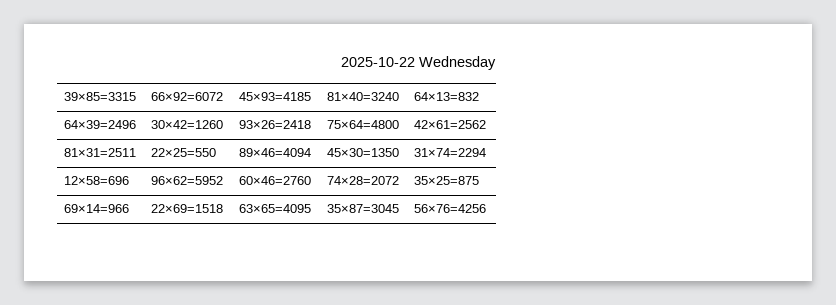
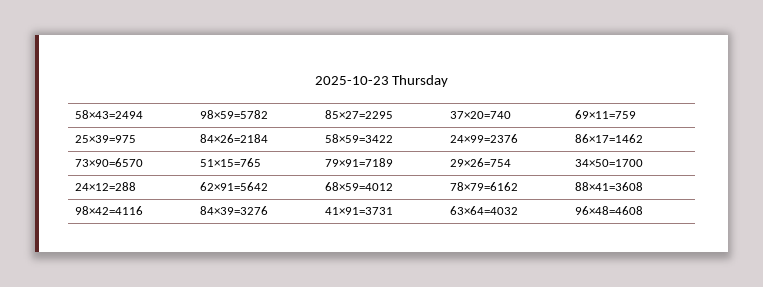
- 2025-10-22 Wednesday
- 39×85=3315 | 66×92=6072 | 45×93=4185 | 81×40=3240 | 64×13=832
- 64×39=2496 | 30×42=1260 | 93×26=2418 | 75×64=4800 | 42×61=2562
- 81×31=2511 | 22×25=550 | 89×46=4094 | 45×30=1350 | 31×74=2294
- 12×58=696 | 96×62=5952 | 60×46=2760 | 74×28=2072 | 35×25=875
- 69×14=966 | 22×69=1518 | 63×65=4095 | 35×87=3045 | 56×76=4256
+ 2025-10-23 Thursday
+ 58×43=2494 | 98×59=5782 | 85×27=2295 | 37×20=740 | 69×11=759
+ 25×39=975 | 84×26=2184 | 58×59=3422 | 24×99=2376 | 86×17=1462
+ 73×90=6570 | 51×15=765 | 79×91=7189 | 29×26=754 | 34×50=1700
+ 24×12=288 | 62×91=5642 | 68×59=4012 | 78×79=6162 | 88×41=3608
+ 98×42=4116 | 84×39=3276 | 41×91=3731 | 63×64=4032 | 96×48=4608

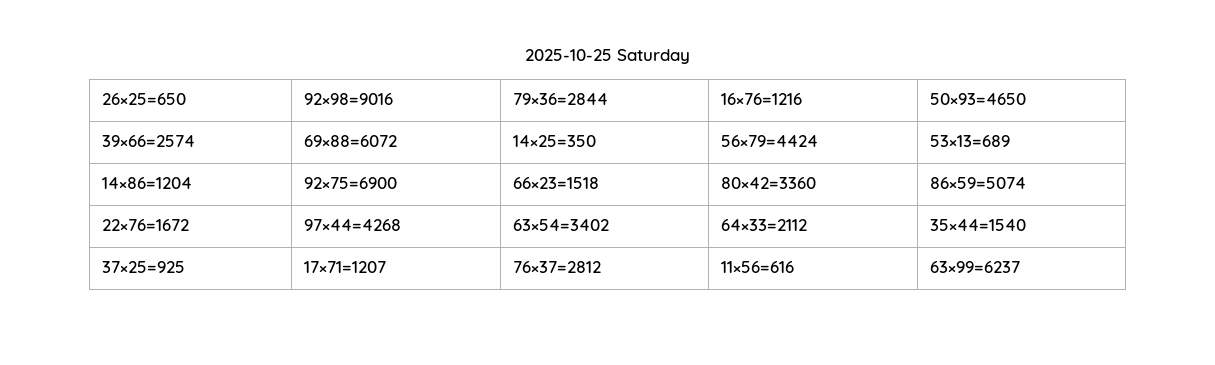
- 2025-10-23 Thursday
- 58×43=2494 | 98×59=5782 | 85×27=2295 | 37×20=740 | 69×11=759
- 25×39=975 | 84×26=2184 | 58×59=3422 | 24×99=2376 | 86×17=1462
- 73×90=6570 | 51×15=765 | 79×91=7189 | 29×26=754 | 34×50=1700
- 24×12=288 | 62×91=5642 | 68×59=4012 | 78×79=6162 | 88×41=3608
- 98×42=4116 | 84×39=3276 | 41×91=3731 | 63×64=4032 | 96×48=4608
+ 2025-10-25 Saturday
+ 26×25=650 | 92×98=9016 | 79×36=2844 | 16×76=1216 | 50×93=4650
+ 39×66=2574 | 69×88=6072 | 14×25=350 | 56×79=4424 | 53×13=689
+ 14×86=1204 | 92×75=6900 | 66×23=1518 | 80×42=3360 | 86×59=5074
+ 22×76=1672 | 97×44=4268 | 63×54=3402 | 64×33=2112 | 35×44=1540
+ 37×25=925 | 17×71=1207 | 76×37=2812 | 11×56=616 | 63×99=6237

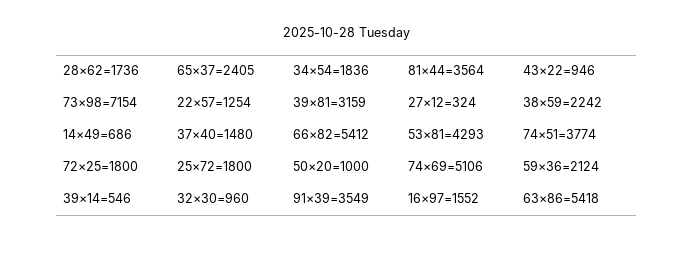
- 2025-10-25 Saturday
- 26×25=650 | 92×98=9016 | 79×36=2844 | 16×76=1216 | 50×93=4650
- 39×66=2574 | 69×88=6072 | 14×25=350 | 56×79=4424 | 53×13=689
- 14×86=1204 | 92×75=6900 | 66×23=1518 | 80×42=3360 | 86×59=5074
- 22×76=1672 | 97×44=4268 | 63×54=3402 | 64×33=2112 | 35×44=1540
- 37×25=925 | 17×71=1207 | 76×37=2812 | 11×56=616 | 63×99=6237
+ 2025-10-28 Tuesday
+ 28×62=1736 | 65×37=2405 | 34×54=1836 | 81×44=3564 | 43×22=946
+ 73×98=7154 | 22×57=1254 | 39×81=3159 | 27×12=324 | 38×59=2242
+ 14×49=686 | 37×40=1480 | 66×82=5412 | 53×81=4293 | 74×51=3774
+ 72×25=1800 | 25×72=1800 | 50×20=1000 | 74×69=5106 | 59×36=2124
+ 39×14=546 | 32×30=960 | 91×39=3549 | 16×97=1552 | 63×86=5418

